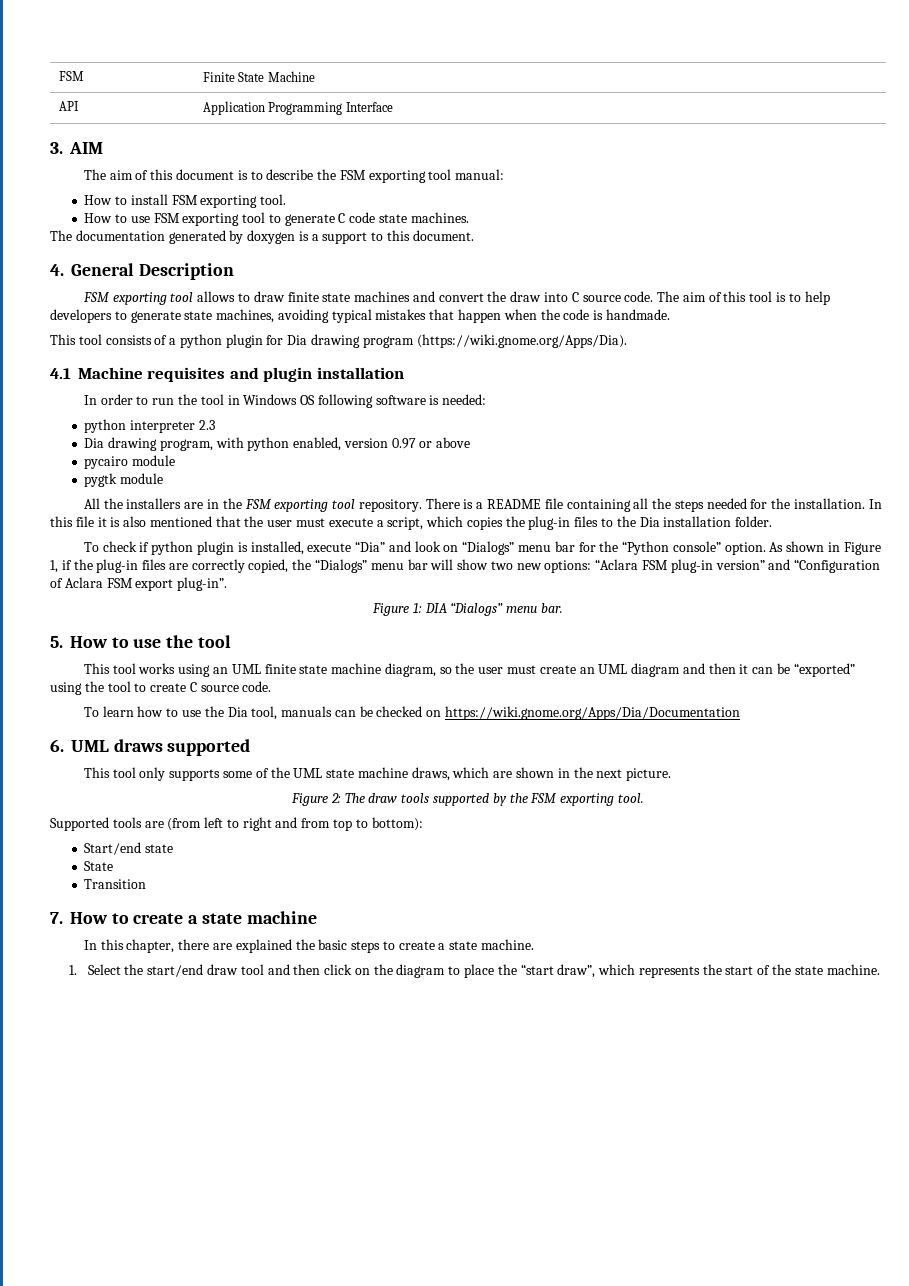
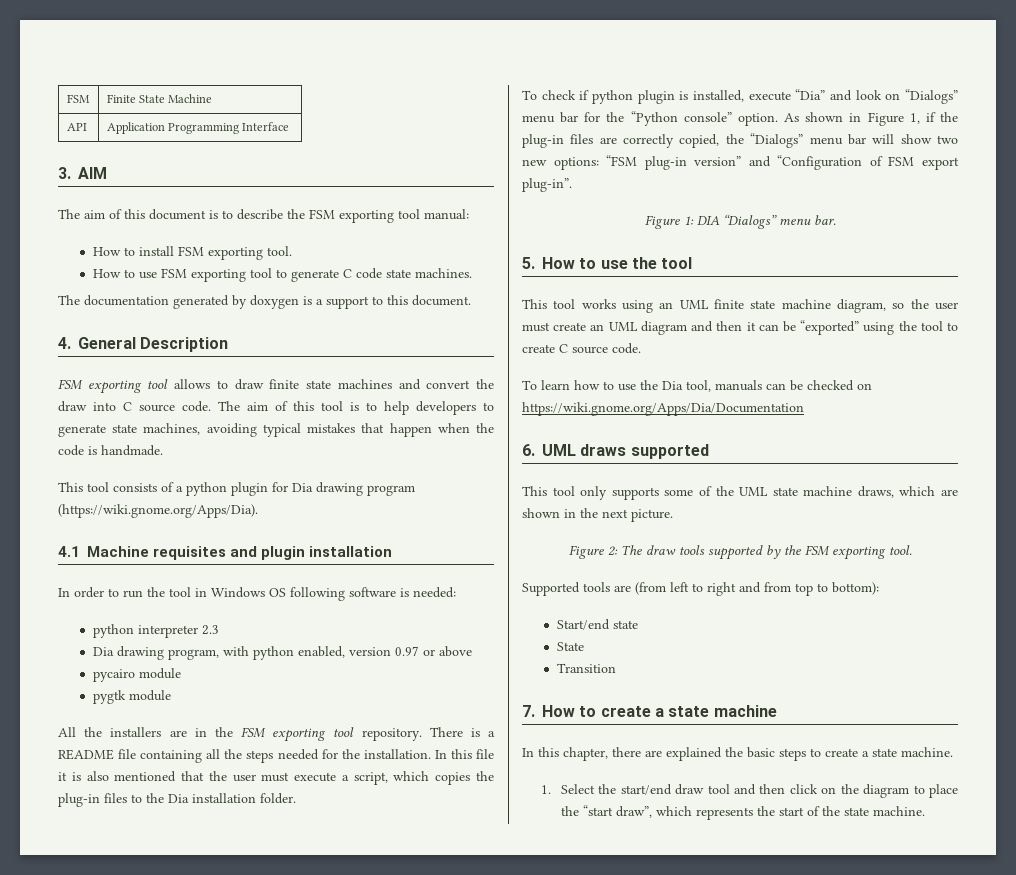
- As shown in Figure 1, if the plug-in files are correctly copied, the “Dialogs” menu bar will show two new options: “Aclara FSM plug-in version” and “Configuration of Aclara FSM export plug-in”.
+ As shown in Figure 1, if the plug-in files are correctly copied, the “Dialogs” menu bar will show two new options: “FSM plug-in version” and “Configuration of FSM export plug-in”.

